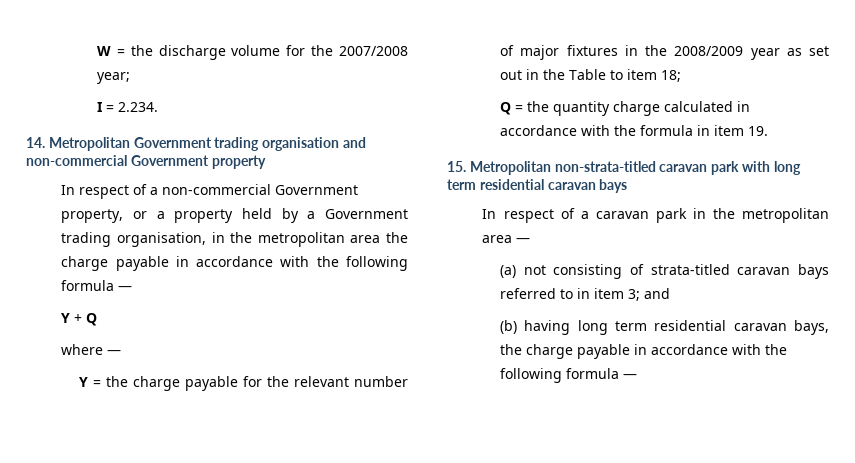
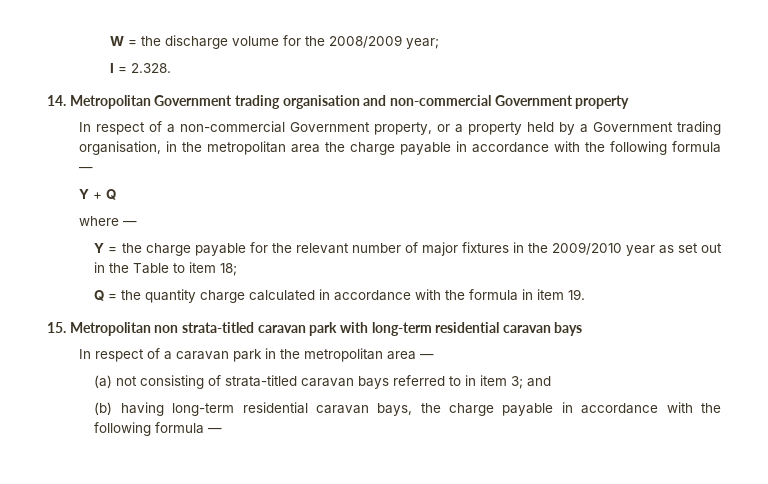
- W = the discharge volume for the 2007/2008 year;
+ W = the discharge volume for the 2008/2009 year;
- I = 2.234.
+ I = 2.328.
- Y = the charge payable for the relevant number of major fixtures in the 2008/2009 year as set out in the Table to item 18;
+ Y = the charge payable for the relevant number of major fixtures in the 2009/2010 year as set out in the Table to item 18;
- 15. Metropolitan non-strata-titled caravan park with long term residential caravan bays
+ 15. Metropolitan non strata-titled caravan park with long-term residential caravan bays
- (b) having long term residential caravan bays, the charge payable in accordance with the following formula —
+ (b) having long-term residential caravan bays, the charge payable in accordance with the following formula —

